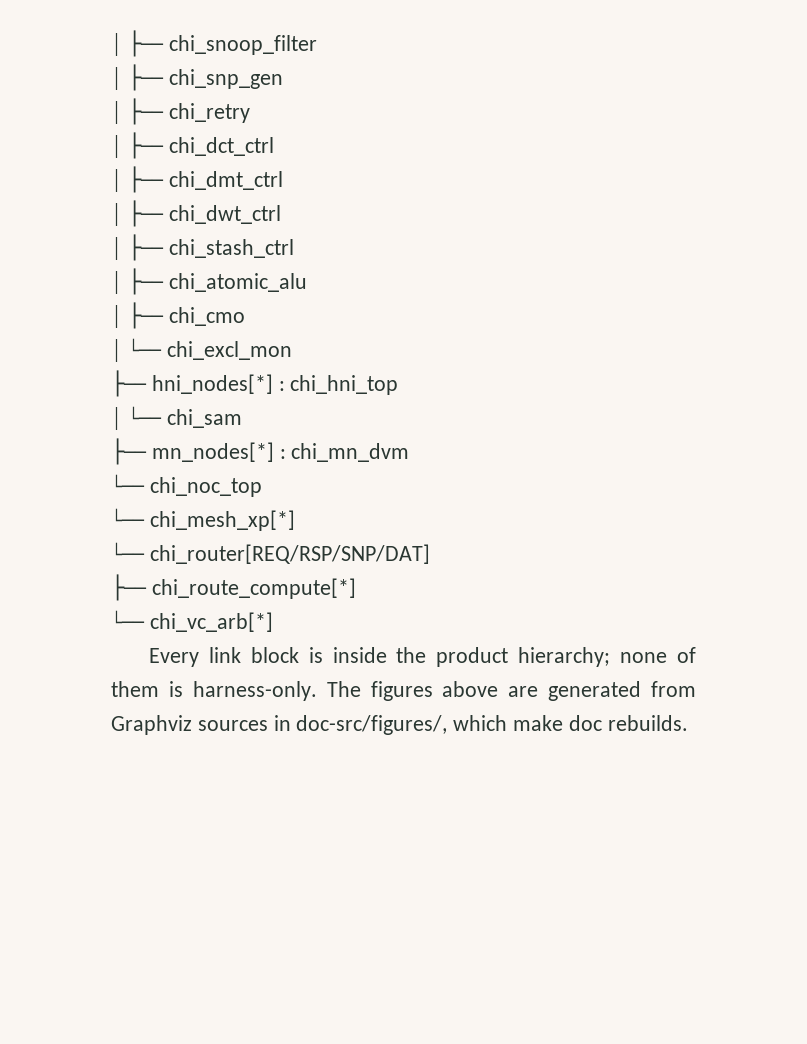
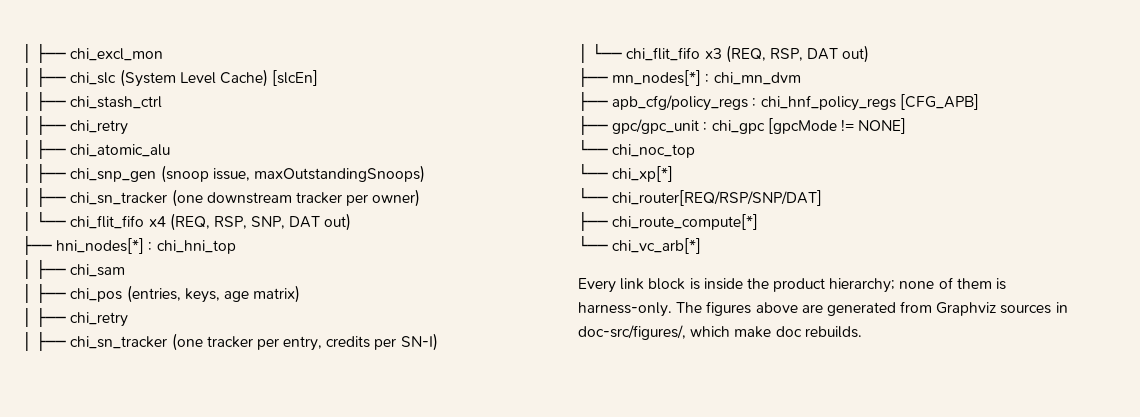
- │ ├── chi_snoop_filter
- │ ├── chi_snp_gen
+ │ ├── chi_excl_mon
+ │ ├── chi_slc (System Level Cache) [slcEn]
+ │ ├── chi_stash_ctrl
  │ ├── chi_retry
- │ ├── chi_dct_ctrl
- │ ├── chi_dmt_ctrl
- │ ├── chi_dwt_ctrl
- │ ├── chi_stash_ctrl
- │ ├── chi_cmo
- │ └── chi_excl_mon
+ │ ├── chi_snp_gen (snoop issue, maxOutstandingSnoops)
+ │ ├── chi_sn_tracker (one downstream tracker per owner)
+ │ └── chi_flit_fifo x4 (REQ, RSP, SNP, DAT out)
  ├── hni_nodes[*] : chi_hni_top
- │ └── chi_sam
+ │ ├── chi_sam
+ │ ├── chi_pos (entries, keys, age matrix)
+ │ ├── chi_retry
+ │ ├── chi_sn_tracker (one tracker per entry, credits per SN-I)
+ │ └── chi_flit_fifo x3 (REQ, RSP, DAT out)
  ├── mn_nodes[*] : chi_mn_dvm
+ ├── apb_cfg/policy_regs : chi_hnf_policy_regs [CFG_APB]
+ ├── gpc/gpc_unit : chi_gpc [gpcMode != NONE]
- └── chi_mesh_xp[*]
+ └── chi_xp[*]

